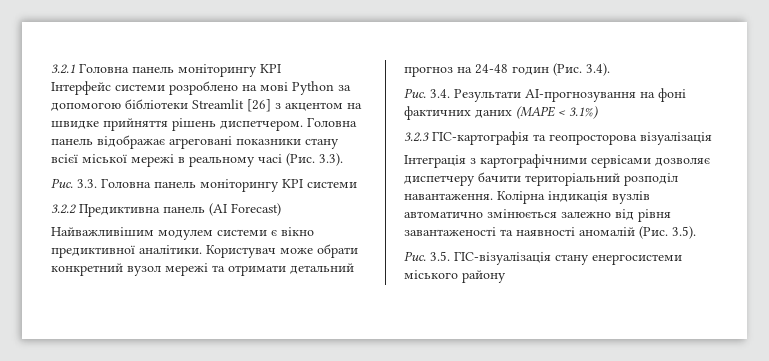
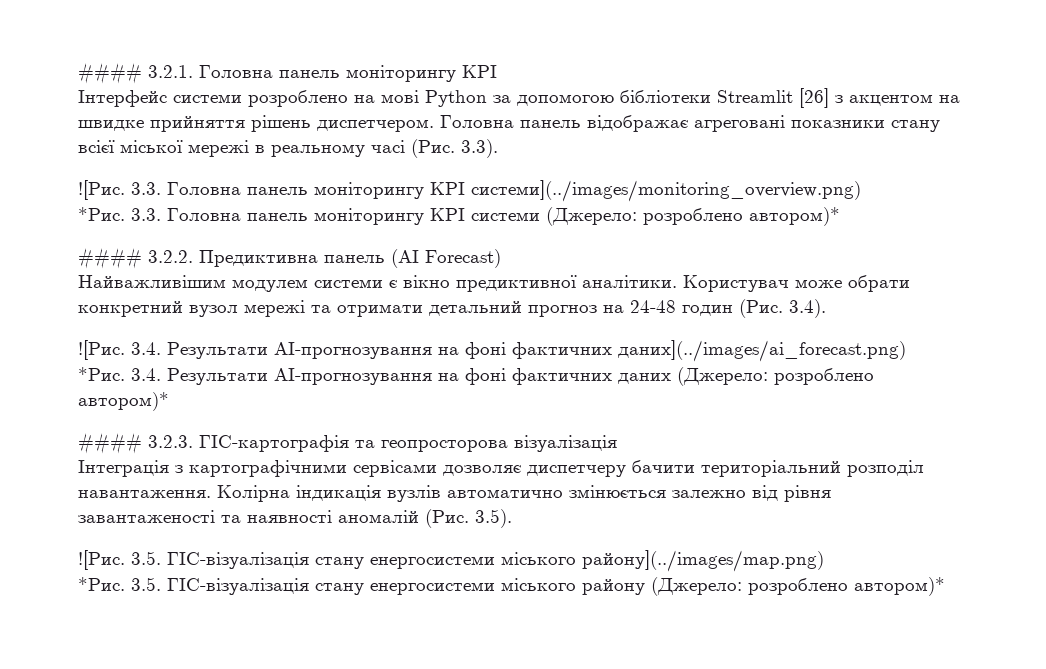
- 3.2.1 Головна панель моніторингу KPI
+ #### 3.2.1. Головна панель моніторингу KPI
- Рис. 3.3. Головна панель моніторингу KPI системи
- 3.2.2 Предиктивна панель (AI Forecast)
+ ![Рис. 3.3. Головна панель моніторингу KPI системи](../images/monitoring_overview.png)
+ *Рис. 3.3. Головна панель моніторингу KPI системи (Джерело: розроблено автором)*
+ #### 3.2.2. Предиктивна панель (AI Forecast)
- Рис. 3.4. Результати AI-прогнозування на фоні фактичних даних (MAPE < 3.1%)
- 3.2.3 ГІС-картографія та геопросторова візуалізація
+ ![Рис. 3.4. Результати AI-прогнозування на фоні фактичних даних](../images/ai_forecast.png)
+ *Рис. 3.4. Результати AI-прогнозування на фоні фактичних даних (Джерело: розроблено автором)*
+ #### 3.2.3. ГІС-картографія та геопросторова візуалізація
- Рис. 3.5. ГІС-візуалізація стану енергосистеми міського району
+ ![Рис. 3.5. ГІС-візуалізація стану енергосистеми міського району](../images/map.png)
+ *Рис. 3.5. ГІС-візуалізація стану енергосистеми міського району (Джерело: розроблено автором)*

